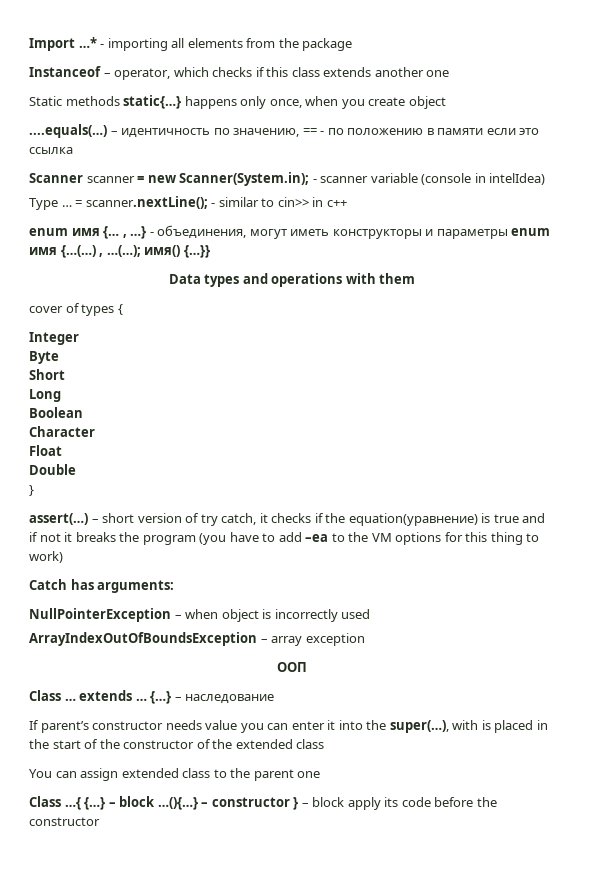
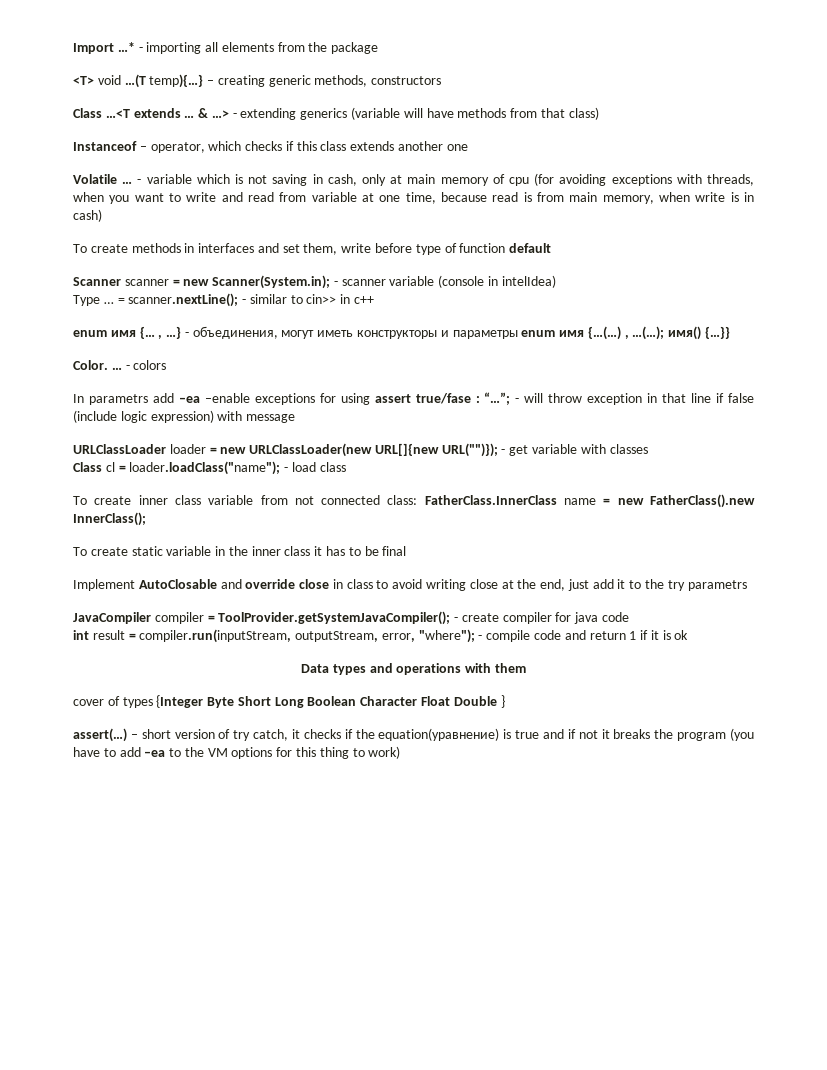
+ <T> void …(T temp){…} – creating generic methods, constructors
+ Class …<T extends … & …> - extending generics (variable will have methods from that class)
- Static methods static{…} happens only once, when you create object
- ....equals(…) – идентичность по значению, == - по положению в памяти если это ссылка
+ Volatile … - variable which is not saving in cash, only at main memory of cpu (for avoiding exceptions with threads, when you want to write and read from variable at one time, because read is from main memory, when write is in cash)
+ To create methods in interfaces and set them, write before type of function default
+ Color. … - colors
+ In parametrs add –ea –enable exceptions for using assert true/fase : “…”; - will throw exception in that line if false (include logic expression) with message
+ URLClassLoader loader = new URLClassLoader(new URL[]{new URL("")}); - get variable with classes
+ Class cl = loader.loadClass("name"); - load class
+ To create inner class variable from not connected class: FatherClass.InnerClass name = new FatherClass().new InnerClass();
+ To create static variable in the inner class it has to be final
+ Implement AutoClosable and override close in class to avoid writing close at the end, just add it to the try parametrs
+ JavaCompiler compiler = ToolProvider.getSystemJavaCompiler(); - create compiler for java code
+ int result = compiler.run(inputStream, outputStream, error, "where"); - compile code and return 1 if it is ok
- cover of types {
- Integer
- Byte
- Short
- Long
- Boolean
- Character
- Float
- Double
- }
+ cover of types {Integer Byte Short Long Boolean Character Float Double }
- Catch has arguments:
- NullPointerException – when object is incorrectly used
- ArrayIndexOutOfBoundsException – array exception
- ООП
- Class … extends … {…} – наследование
- If parent’s constructor needs value you can enter it into the super(…), with is placed in the start of the constructor of the extended class
- You can assign extended class to the parent one
- Class …{ {…} – block …(){…} – constructor } – block apply its code before the constructor

